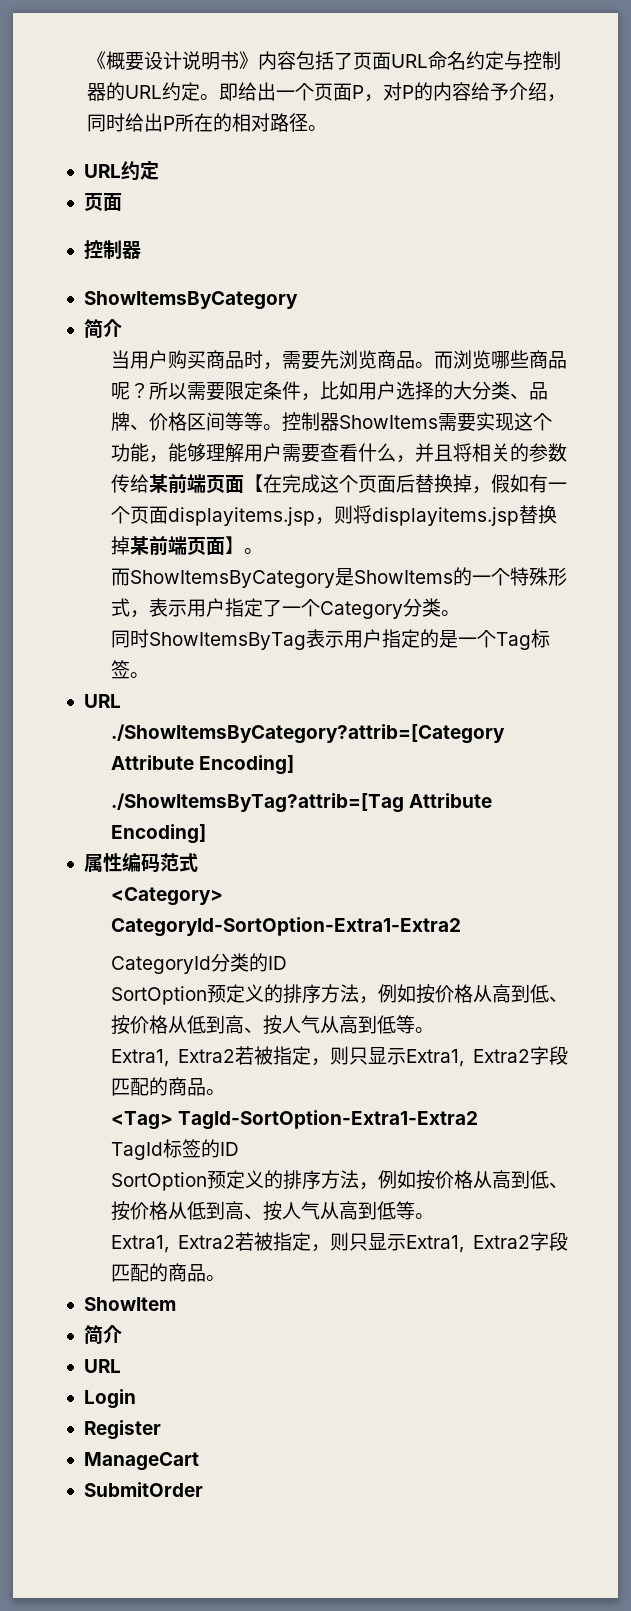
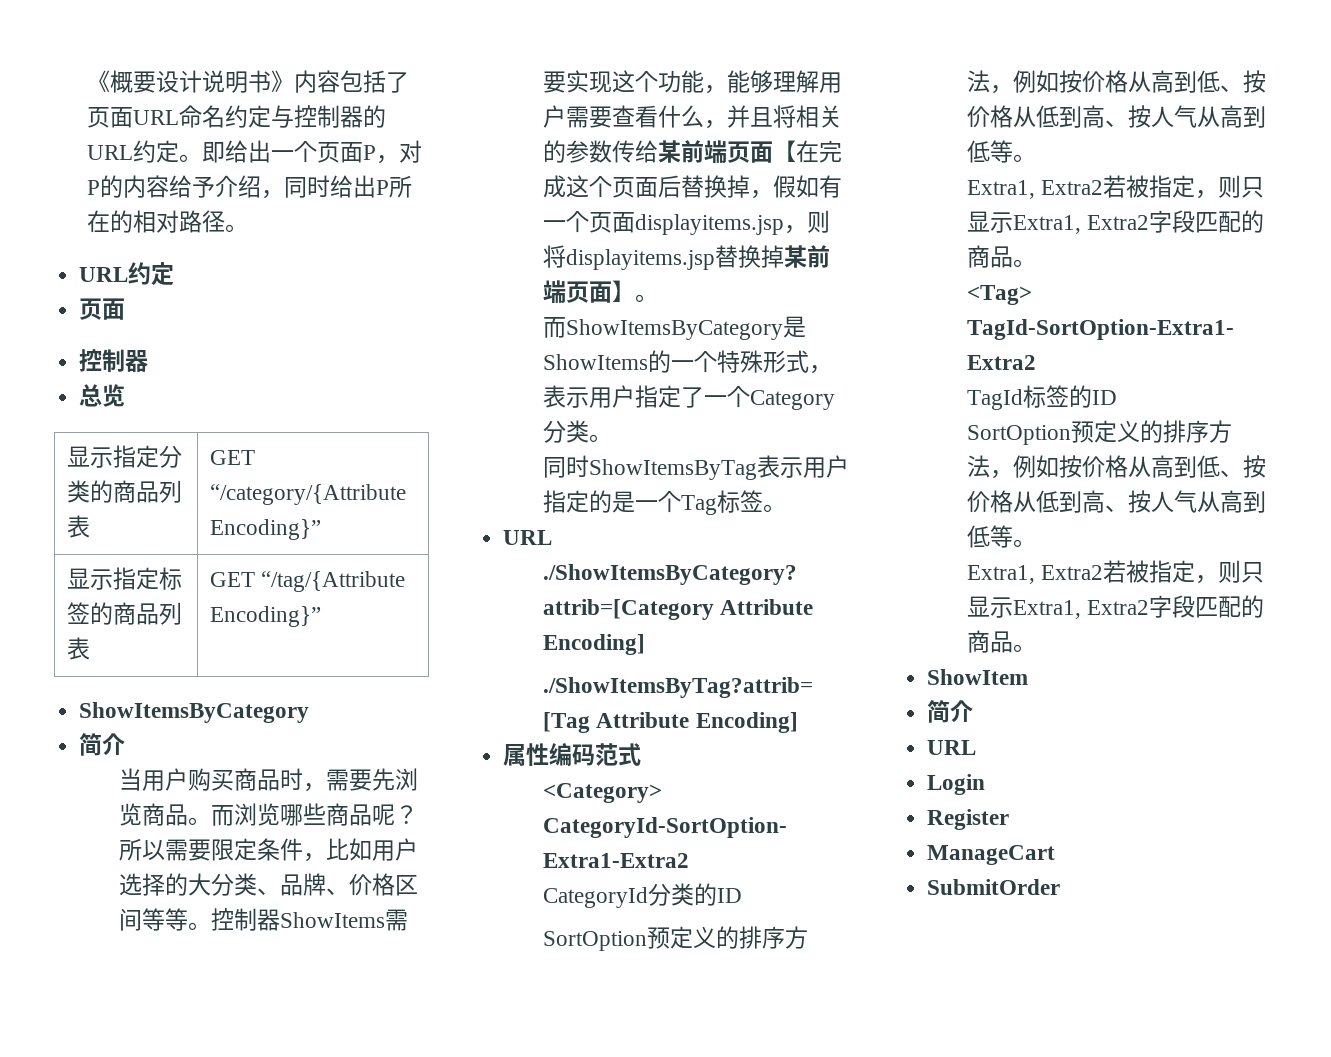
+ 总览
+ 显示指定分类的商品列表 | GET “/category/{Attribute Encoding}”
+ 显示指定标签的商品列表 | GET “/tag/{Attribute Encoding}”

